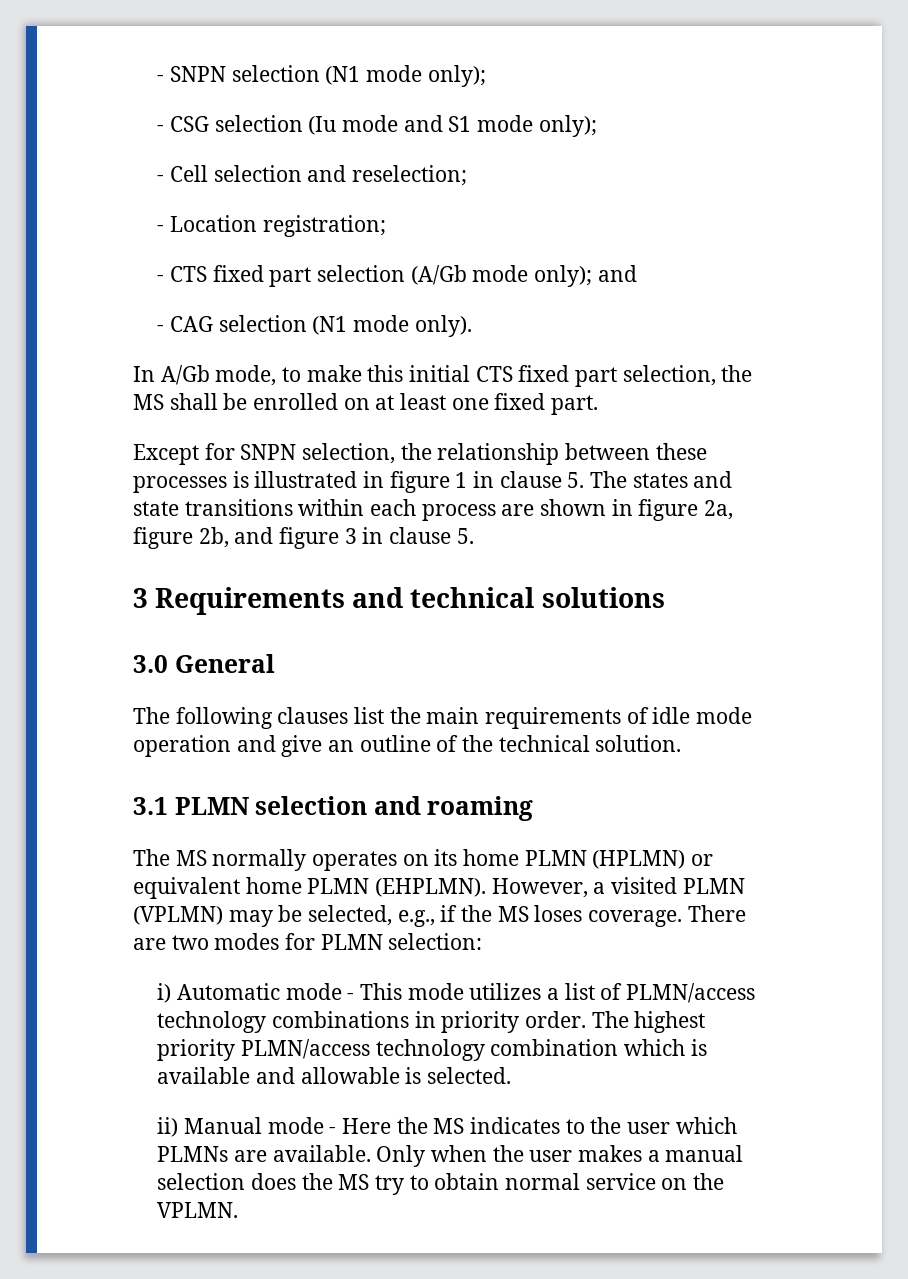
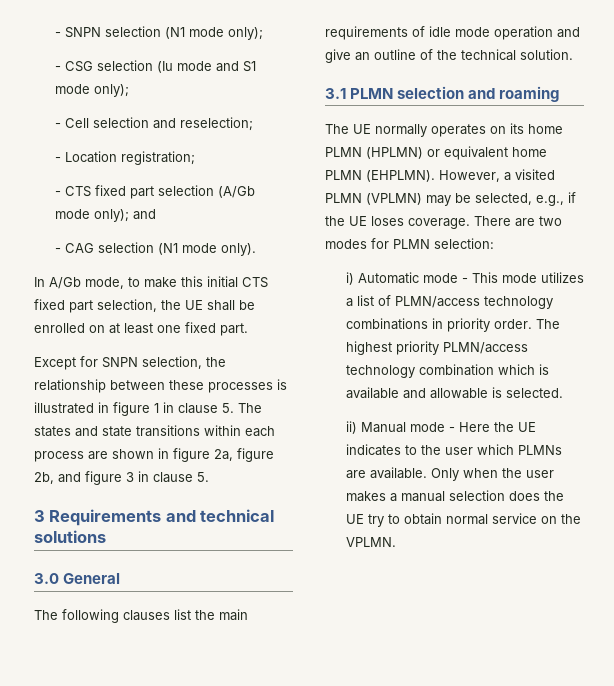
- In A/Gb mode, to make this initial CTS fixed part selection, the MS shall be enrolled on at least one fixed part.
+ In A/Gb mode, to make this initial CTS fixed part selection, the UE shall be enrolled on at least one fixed part.
- The MS normally operates on its home PLMN (HPLMN) or equivalent home PLMN (EHPLMN).
+ The UE normally operates on its home PLMN (HPLMN) or equivalent home PLMN (EHPLMN).
- However, a visited PLMN (VPLMN) may be selected, e.g., if the MS loses coverage.
+ However, a visited PLMN (VPLMN) may be selected, e.g., if the UE loses coverage.
- ii) Manual mode - Here the MS indicates to the user which PLMNs are available.
+ ii) Manual mode - Here the UE indicates to the user which PLMNs are available.
- Only when the user makes a manual selection does the MS try to obtain normal service on the VPLMN.
+ Only when the user makes a manual selection does the UE try to obtain normal service on the VPLMN.

